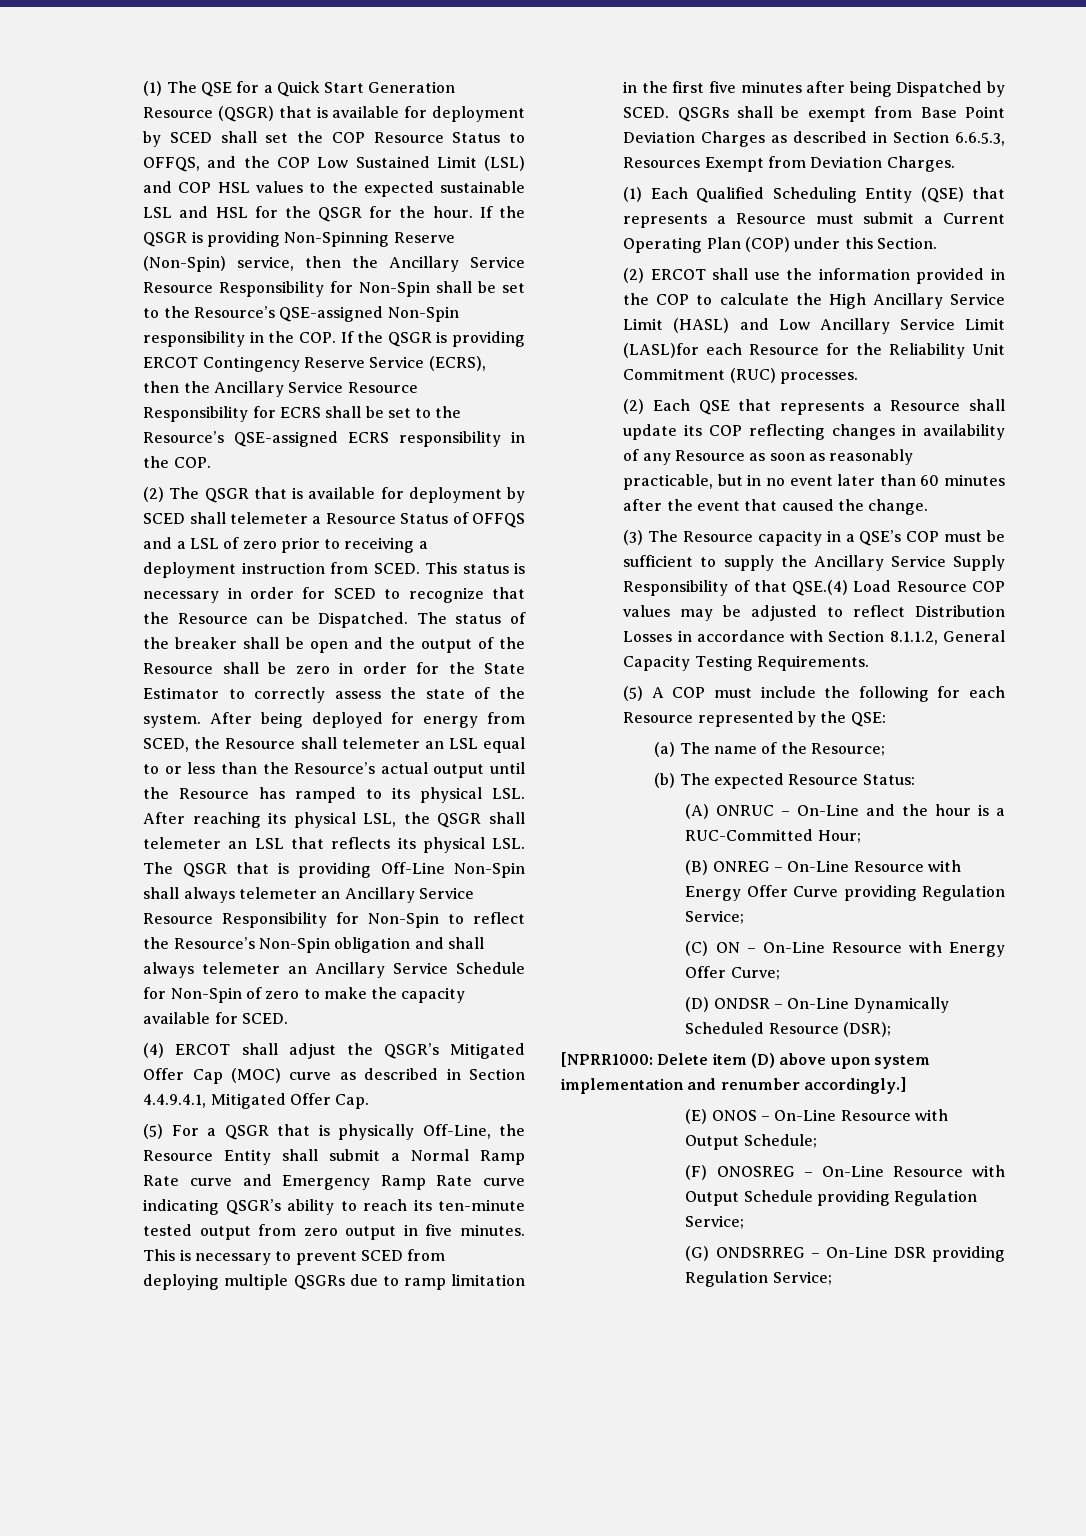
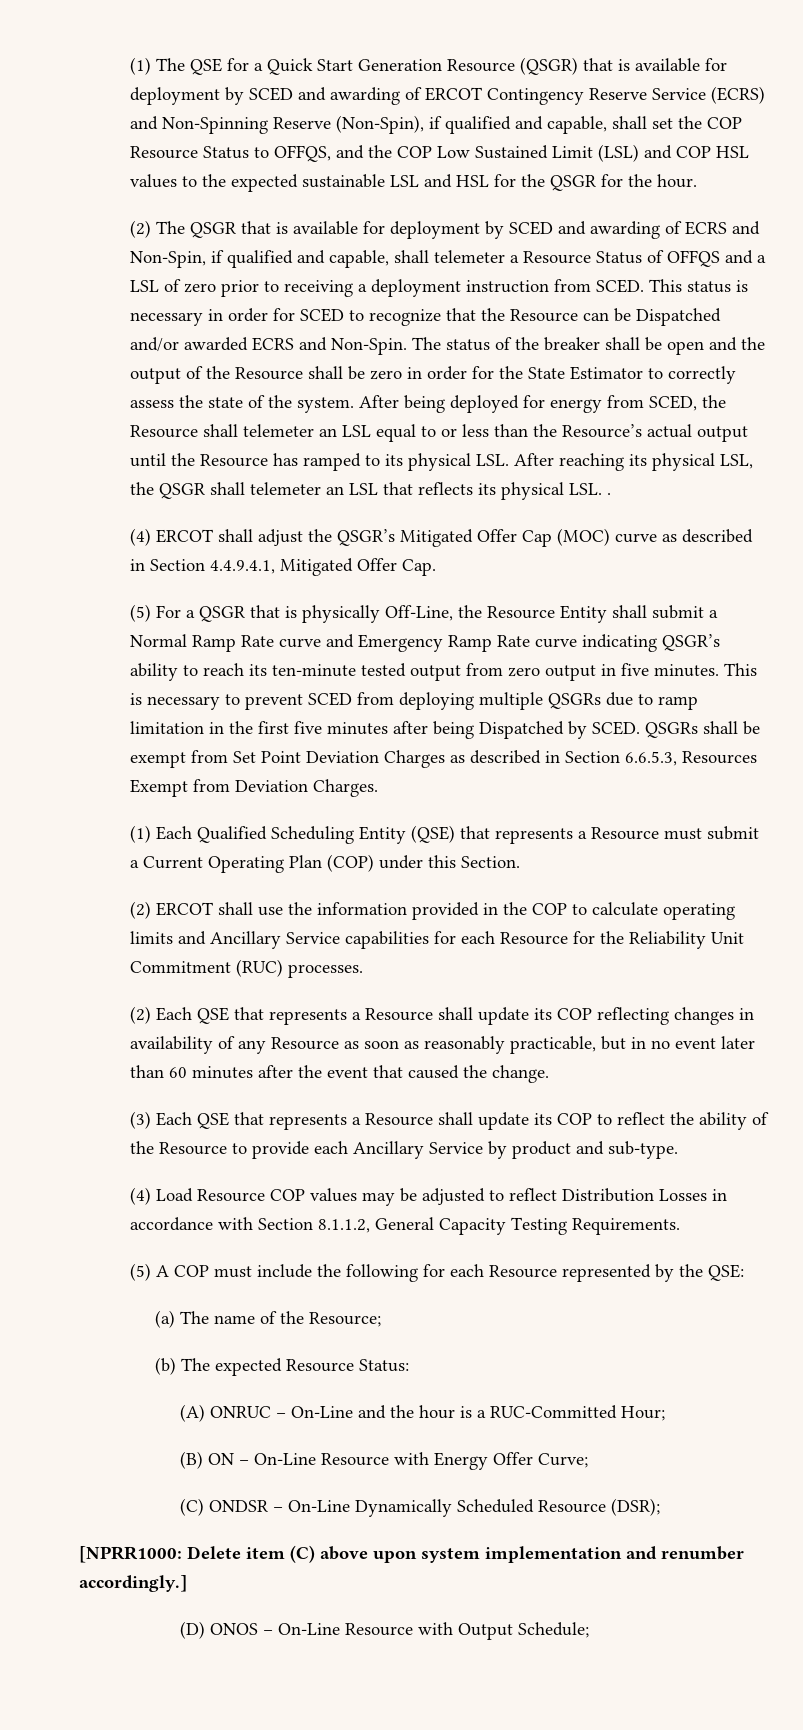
- (1) The QSE for a Quick Start Generation Resource (QSGR) that is available for deployment by SCED shall set the COP Resource Status to OFFQS, and the COP Low Sustained Limit (LSL) and COP HSL values to the expected sustainable LSL and HSL for the QSGR for the hour. If the QSGR is providing Non-Spinning Reserve (Non-Spin) service, then the Ancillary Service Resource Responsibility for Non-Spin shall be set to the Resource’s QSE-assigned Non-Spin responsibility in the COP. If the QSGR is providing ERCOT Contingency Reserve Service (ECRS), then the Ancillary Service Resource Responsibility for ECRS shall be set to the Resource’s QSE-assigned ECRS responsibility in the COP.
+ (1) The QSE for a Quick Start Generation Resource (QSGR) that is available for deployment by SCED and awarding of ERCOT Contingency Reserve Service (ECRS) and Non-Spinning Reserve (Non-Spin), if qualified and capable, shall set the COP Resource Status to OFFQS, and the COP Low Sustained Limit (LSL) and COP HSL values to the expected sustainable LSL and HSL for the QSGR for the hour.
- (2) The QSGR that is available for deployment by SCED shall telemeter a Resource Status of OFFQS and a LSL of zero prior to receiving a deployment instruction from SCED.
+ (2) The QSGR that is available for deployment by SCED and awarding of ECRS and Non-Spin, if qualified and capable, shall telemeter a Resource Status of OFFQS and a LSL of zero prior to receiving a deployment instruction from SCED.
- This status is necessary in order for SCED to recognize that the Resource can be Dispatched.
+ This status is necessary in order for SCED to recognize that the Resource can be Dispatched and/or awarded ECRS and Non-Spin.
- After being deployed for energy from SCED, the Resource shall telemeter an LSL equal to or less than the Resource’s actual output until the Resource has ramped to its physical LSL. After reaching its physical LSL, the QSGR shall telemeter an LSL that reflects its physical LSL. The QSGR that is providing Off-Line Non-Spin shall always telemeter an Ancillary Service Resource Responsibility for Non-Spin to reflect the Resource’s Non-Spin obligation and shall always telemeter an Ancillary Service Schedule for Non-Spin of zero to make the capacity available for SCED.
+ After being deployed for energy from SCED, the Resource shall telemeter an LSL equal to or less than the Resource’s actual output until the Resource has ramped to its physical LSL. After reaching its physical LSL, the QSGR shall telemeter an LSL that reflects its physical LSL. .
- QSGRs shall be exempt from Base Point Deviation Charges as described in Section 6.6.5.3, Resources Exempt from Deviation Charges.
+ QSGRs shall be exempt from Set Point Deviation Charges as described in Section 6.6.5.3, Resources Exempt from Deviation Charges.
- (2) ERCOT shall use the information provided in the COP to calculate the High Ancillary Service Limit (HASL) and Low Ancillary Service Limit (LASL)for each Resource for the Reliability Unit Commitment (RUC) processes.
+ (2) ERCOT shall use the information provided in the COP to calculate operating limits and Ancillary Service capabilities for each Resource for the Reliability Unit Commitment (RUC) processes.
- (3) The Resource capacity in a QSE’s COP must be sufficient to supply the Ancillary Service Supply Responsibility of that QSE.(4) Load Resource COP values may be adjusted to reflect Distribution Losses in accordance with Section 8.1.1.2, General Capacity Testing Requirements.
+ (3) Each QSE that represents a Resource shall update its COP to reflect the ability of the Resource to provide each Ancillary Service by product and sub-type.
+ (4) Load Resource COP values may be adjusted to reflect Distribution Losses in accordance with Section 8.1.1.2, General Capacity Testing Requirements.
- (B) ONREG – On-Line Resource with Energy Offer Curve providing Regulation Service;
- (C) ON – On-Line Resource with Energy Offer Curve;
+ (B) ON – On-Line Resource with Energy Offer Curve;
- (D) ONDSR – On-Line Dynamically Scheduled Resource (DSR);
+ (C) ONDSR – On-Line Dynamically Scheduled Resource (DSR);
- [NPRR1000: Delete item (D) above upon system implementation and renumber accordingly.]
+ [NPRR1000: Delete item (C) above upon system implementation and renumber accordingly.]
- (E) ONOS – On-Line Resource with Output Schedule;
+ (D) ONOS – On-Line Resource with Output Schedule;
- (F) ONOSREG – On-Line Resource with Output Schedule providing Regulation Service;
- (G) ONDSRREG – On-Line DSR providing Regulation Service;

